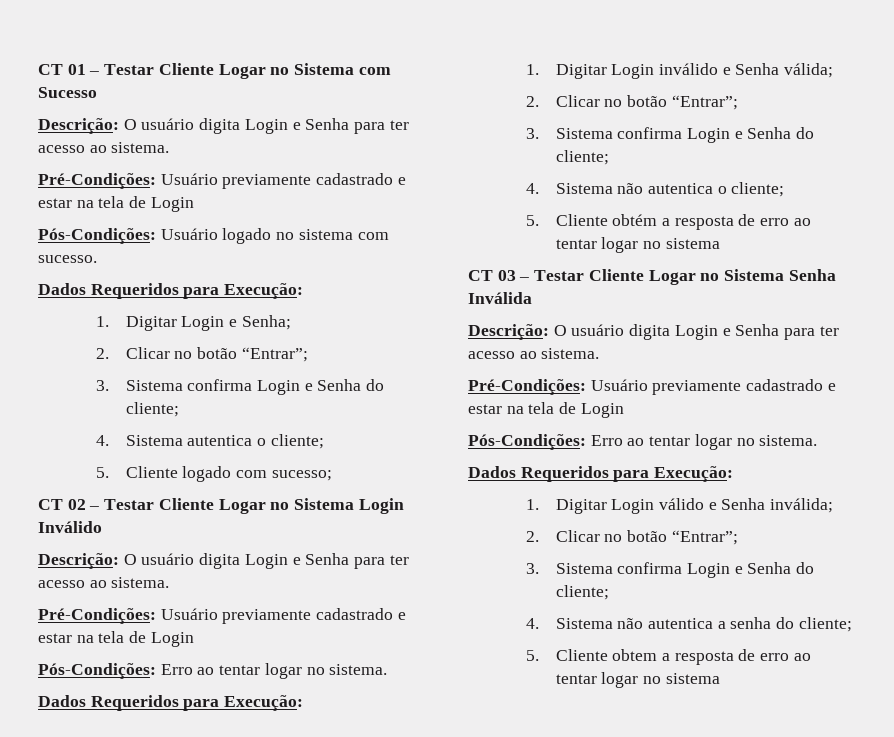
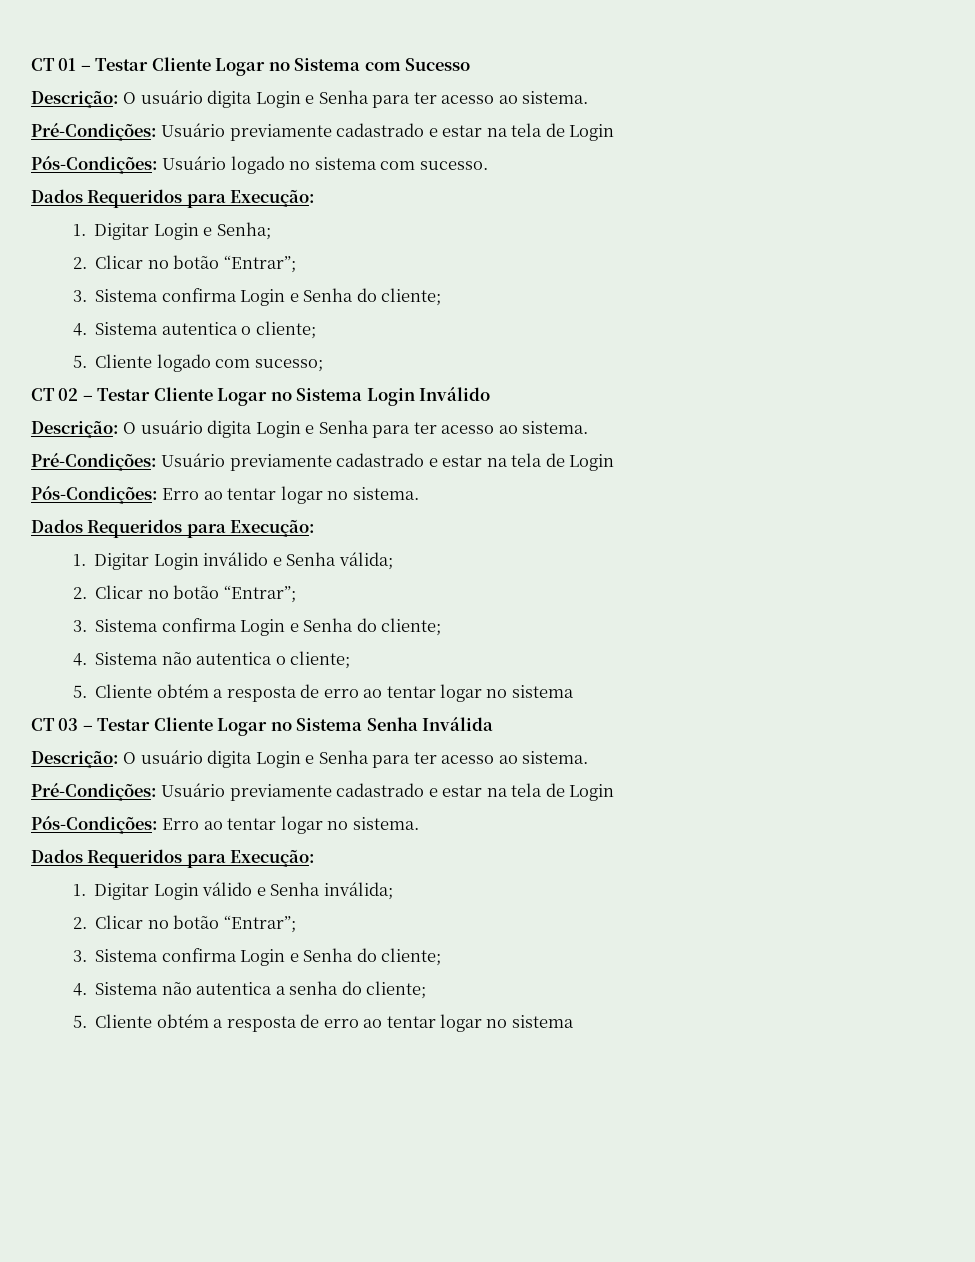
  4. Sistema não autentica a senha do cliente;
- 5. Cliente obtem a resposta de erro ao tentar logar no sistema
+ 5. Cliente obtém a resposta de erro ao tentar logar no sistema

